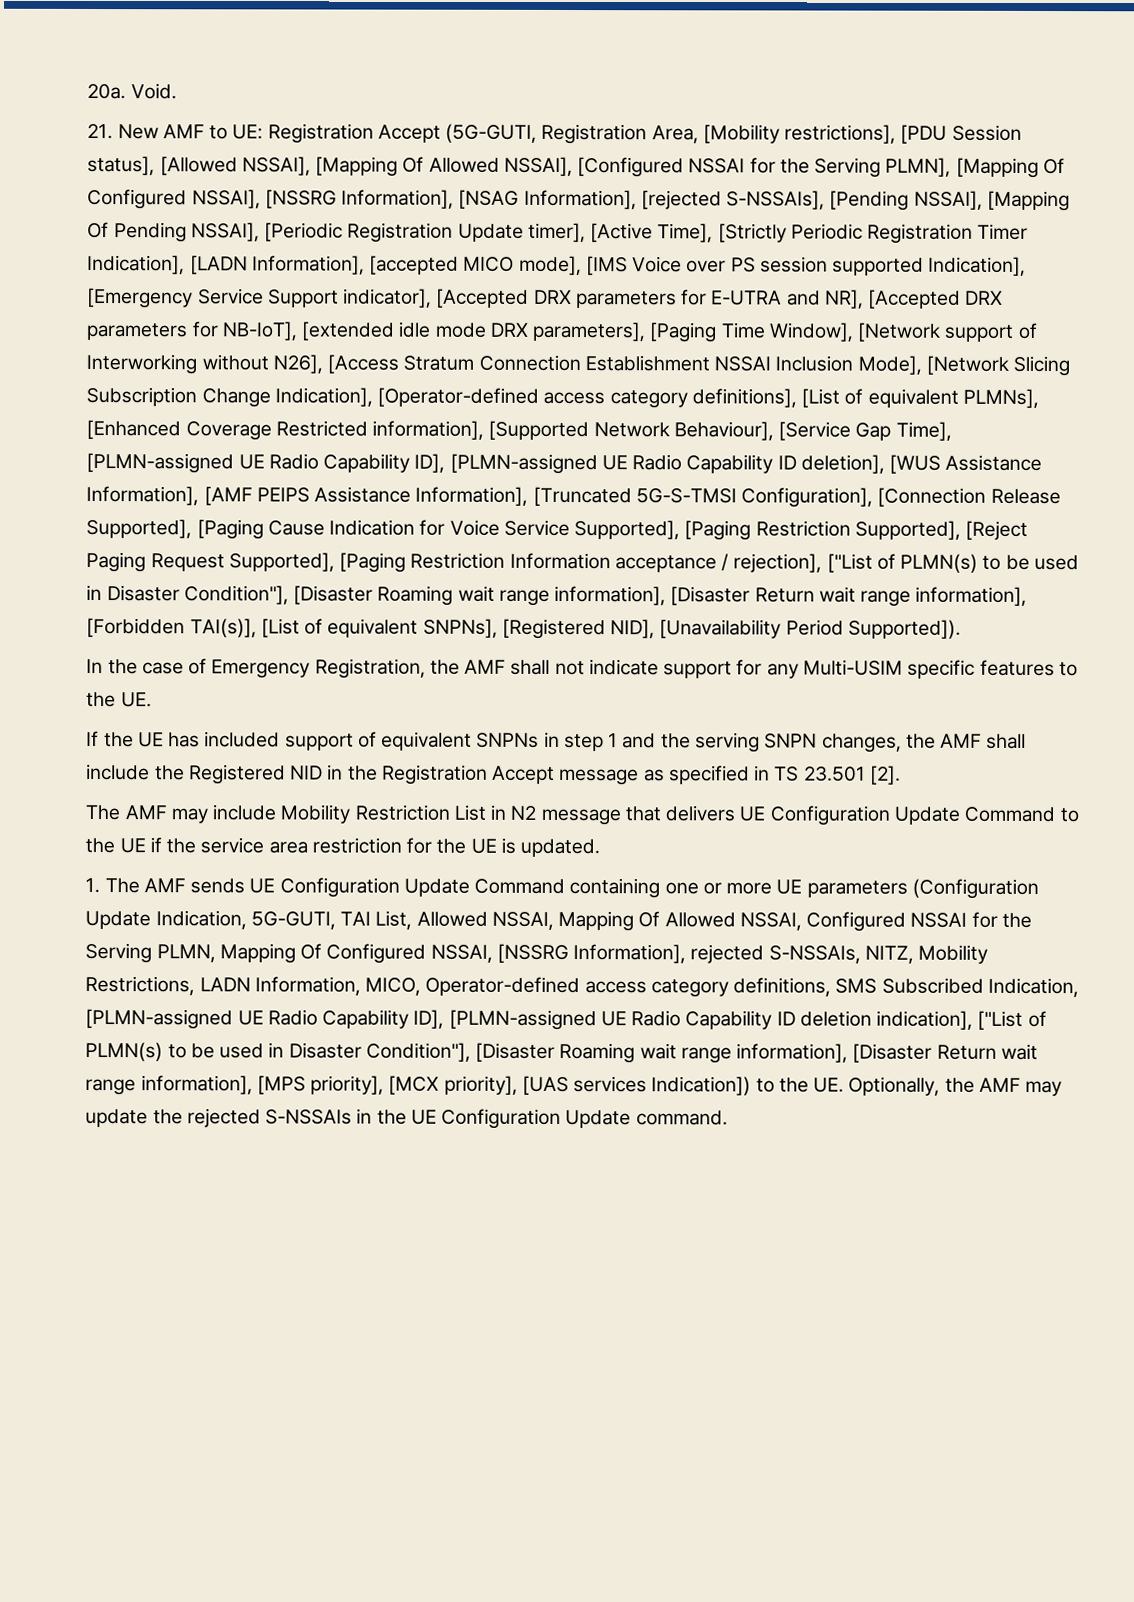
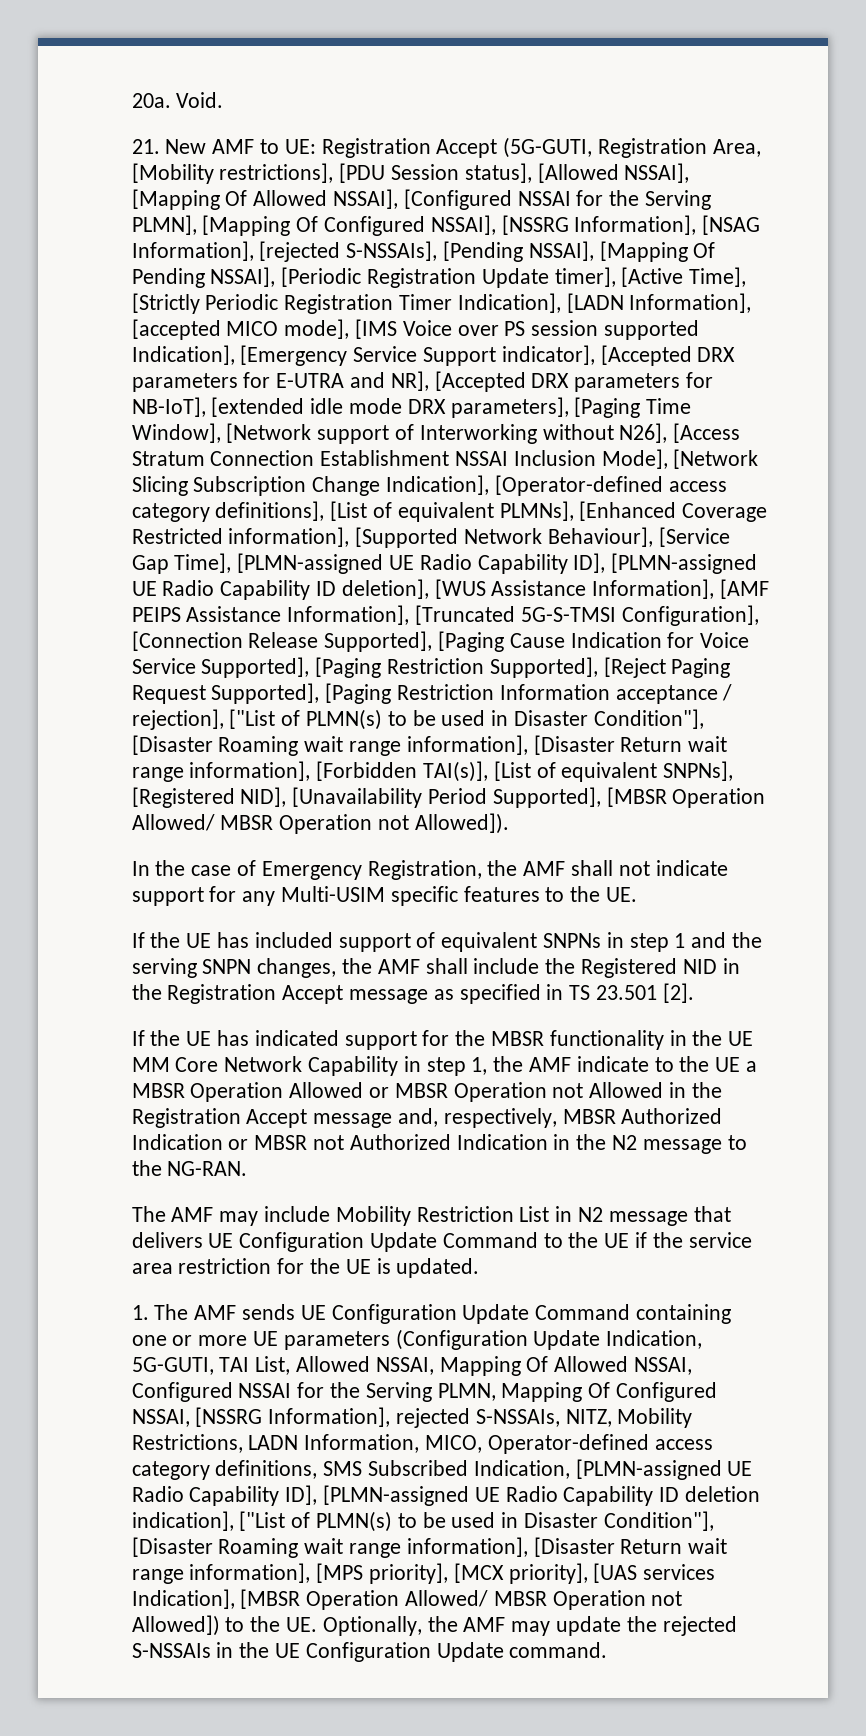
- Registration Accept (5G-GUTI, Registration Area, [Mobility restrictions], [PDU Session status], [Allowed NSSAI], [Mapping Of Allowed NSSAI], [Configured NSSAI for the Serving PLMN], [Mapping Of Configured NSSAI], [NSSRG Information], [NSAG Information], [rejected S-NSSAIs], [Pending NSSAI], [Mapping Of Pending NSSAI], [Periodic Registration Update timer], [Active Time], [Strictly Periodic Registration Timer Indication], [LADN Information], [accepted MICO mode], [IMS Voice over PS session supported Indication], [Emergency Service Support indicator], [Accepted DRX parameters for E-UTRA and NR], [Accepted DRX parameters for NB-IoT], [extended idle mode DRX parameters], [Paging Time Window], [Network support of Interworking without N26], [Access Stratum Connection Establishment NSSAI Inclusion Mode], [Network Slicing Subscription Change Indication], [Operator-defined access category definitions], [List of equivalent PLMNs], [Enhanced Coverage Restricted information], [Supported Network Behaviour], [Service Gap Time], [PLMN-assigned UE Radio Capability ID], [PLMN-assigned UE Radio Capability ID deletion], [WUS Assistance Information], [AMF PEIPS Assistance Information], [Truncated 5G-S-TMSI Configuration], [Connection Release Supported], [Paging Cause Indication for Voice Service Supported], [Paging Restriction Supported], [Reject Paging Request Supported], [Paging Restriction Information acceptance / rejection], ["List of PLMN(s) to be used in Disaster Condition"], [Disaster Roaming wait range information], [Disaster Return wait range information], [Forbidden TAI(s)], [List of equivalent SNPNs], [Registered NID], [Unavailability Period Supported]).
+ Registration Accept (5G-GUTI, Registration Area, [Mobility restrictions], [PDU Session status], [Allowed NSSAI], [Mapping Of Allowed NSSAI], [Configured NSSAI for the Serving PLMN], [Mapping Of Configured NSSAI], [NSSRG Information], [NSAG Information], [rejected S-NSSAIs], [Pending NSSAI], [Mapping Of Pending NSSAI], [Periodic Registration Update timer], [Active Time], [Strictly Periodic Registration Timer Indication], [LADN Information], [accepted MICO mode], [IMS Voice over PS session supported Indication], [Emergency Service Support indicator], [Accepted DRX parameters for E-UTRA and NR], [Accepted DRX parameters for NB-IoT], [extended idle mode DRX parameters], [Paging Time Window], [Network support of Interworking without N26], [Access Stratum Connection Establishment NSSAI Inclusion Mode], [Network Slicing Subscription Change Indication], [Operator-defined access category definitions], [List of equivalent PLMNs], [Enhanced Coverage Restricted information], [Supported Network Behaviour], [Service Gap Time], [PLMN-assigned UE Radio Capability ID], [PLMN-assigned UE Radio Capability ID deletion], [WUS Assistance Information], [AMF PEIPS Assistance Information], [Truncated 5G-S-TMSI Configuration], [Connection Release Supported], [Paging Cause Indication for Voice Service Supported], [Paging Restriction Supported], [Reject Paging Request Supported], [Paging Restriction Information acceptance / rejection], ["List of PLMN(s) to be used in Disaster Condition"], [Disaster Roaming wait range information], [Disaster Return wait range information], [Forbidden TAI(s)], [List of equivalent SNPNs], [Registered NID], [Unavailability Period Supported], [MBSR Operation Allowed/ MBSR Operation not Allowed]).
+ If the UE has indicated support for the MBSR functionality in the UE MM Core Network Capability in step 1, the AMF indicate to the UE a MBSR Operation Allowed or MBSR Operation not Allowed in the Registration Accept message and, respectively, MBSR Authorized Indication or MBSR not Authorized Indication in the N2 message to the NG-RAN.
- 1. The AMF sends UE Configuration Update Command containing one or more UE parameters (Configuration Update Indication, 5G-GUTI, TAI List, Allowed NSSAI, Mapping Of Allowed NSSAI, Configured NSSAI for the Serving PLMN, Mapping Of Configured NSSAI, [NSSRG Information], rejected S-NSSAIs, NITZ, Mobility Restrictions, LADN Information, MICO, Operator-defined access category definitions, SMS Subscribed Indication, [PLMN-assigned UE Radio Capability ID], [PLMN-assigned UE Radio Capability ID deletion indication], ["List of PLMN(s) to be used in Disaster Condition"], [Disaster Roaming wait range information], [Disaster Return wait range information], [MPS priority], [MCX priority], [UAS services Indication]) to the UE. Optionally, the AMF may update the rejected S-NSSAIs in the UE Configuration Update command.
+ 1. The AMF sends UE Configuration Update Command containing one or more UE parameters (Configuration Update Indication, 5G-GUTI, TAI List, Allowed NSSAI, Mapping Of Allowed NSSAI, Configured NSSAI for the Serving PLMN, Mapping Of Configured NSSAI, [NSSRG Information], rejected S-NSSAIs, NITZ, Mobility Restrictions, LADN Information, MICO, Operator-defined access category definitions, SMS Subscribed Indication, [PLMN-assigned UE Radio Capability ID], [PLMN-assigned UE Radio Capability ID deletion indication], ["List of PLMN(s) to be used in Disaster Condition"], [Disaster Roaming wait range information], [Disaster Return wait range information], [MPS priority], [MCX priority], [UAS services Indication], [MBSR Operation Allowed/ MBSR Operation not Allowed]) to the UE. Optionally, the AMF may update the rejected S-NSSAIs in the UE Configuration Update command.

